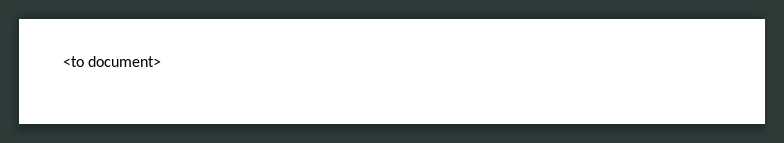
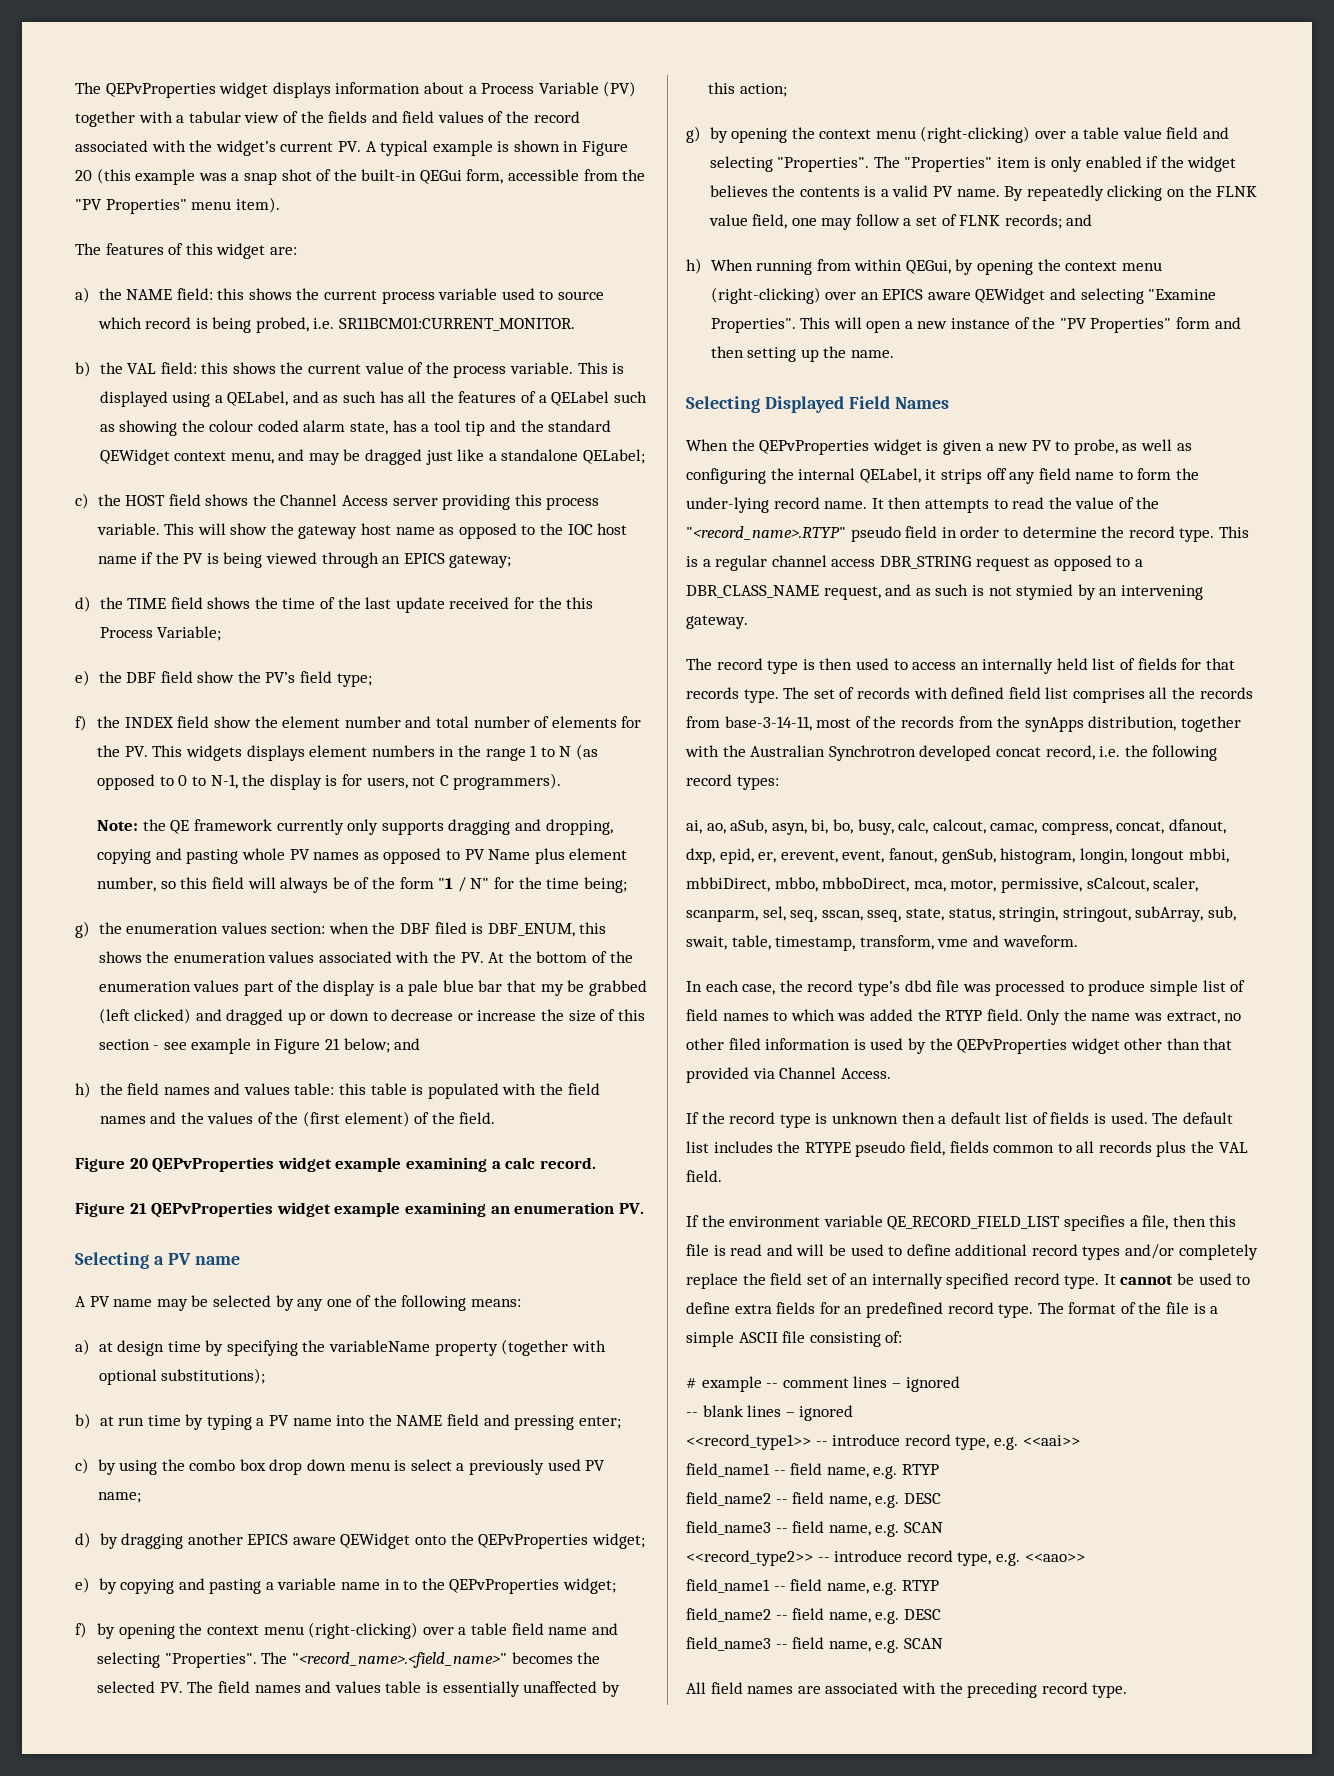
- <to document>
+ The QEPvProperties widget displays information about a Process Variable (PV) together with a tabular view of the fields and field values of the record associated with the widget’s current PV. A typical example is shown in Figure 20 (this example was a snap shot of the built-in QEGui form, accessible from the "PV Properties" menu item).
+ The features of this widget are:
+ a) the NAME field: this shows the current process variable used to source which record is being probed, i.e. SR11BCM01:CURRENT_MONITOR.
+ b) the VAL field: this shows the current value of the process variable. This is displayed using a QELabel, and as such has all the features of a QELabel such as showing the colour coded alarm state, has a tool tip and the standard QEWidget context menu, and may be dragged just like a standalone QELabel;
+ c) the HOST field shows the Channel Access server providing this process variable. This will show the gateway host name as opposed to the IOC host name if the PV is being viewed through an EPICS gateway;
+ d) the TIME field shows the time of the last update received for the this Process Variable;
+ e) the DBF field show the PV’s field type;
+ f) the INDEX field show the element number and total number of elements for the PV. This widgets displays element numbers in the range 1 to N (as opposed to 0 to N-1, the display is for users, not C programmers).
+ Note: the QE framework currently only supports dragging and dropping, copying and pasting whole PV names as opposed to PV Name plus element number, so this field will always be of the form "1 / N" for the time being;
+ g) the enumeration values section: when the DBF filed is DBF_ENUM, this shows the enumeration values associated with the PV. At the bottom of the enumeration values part of the display is a pale blue bar that my be grabbed (left clicked) and dragged up or down to decrease or increase the size of this section - see example in Figure 21 below; and
+ h) the field names and values table: this table is populated with the field names and the values of the (first element) of the field.
+ Figure 20 QEPvProperties widget example examining a calc record.
+ Figure 21 QEPvProperties widget example examining an enumeration PV.
+ Selecting a PV name
+ A PV name may be selected by any one of the following means:
+ a) at design time by specifying the variableName property (together with optional substitutions);
+ b) at run time by typing a PV name into the NAME field and pressing enter;
+ c) by using the combo box drop down menu is select a previously used PV name;
+ d) by dragging another EPICS aware QEWidget onto the QEPvProperties widget;
+ e) by copying and pasting a variable name in to the QEPvProperties widget;
+ f) by opening the context menu (right-clicking) over a table field name and selecting "Properties". The "<record_name>.<field_name>" becomes the selected PV. The field names and values table is essentially unaffected by this action;
+ g) by opening the context menu (right-clicking) over a table value field and selecting "Properties". The "Properties" item is only enabled if the widget believes the contents is a valid PV name. By repeatedly clicking on the FLNK value field, one may follow a set of FLNK records; and
+ h) When running from within QEGui, by opening the context menu (right-clicking) over an EPICS aware QEWidget and selecting "Examine Properties". This will open a new instance of the "PV Properties" form and then setting up the name.
+ Selecting Displayed Field Names
+ When the QEPvProperties widget is given a new PV to probe, as well as configuring the internal QELabel, it strips off any field name to form the under-lying record name. It then attempts to read the value of the "<record_name>.RTYP" pseudo field in order to determine the record type. This is a regular channel access DBR_STRING request as opposed to a DBR_CLASS_NAME request, and as such is not stymied by an intervening gateway.
+ The record type is then used to access an internally held list of fields for that records type. The set of records with defined field list comprises all the records from base-3-14-11, most of the records from the synApps distribution, together with the Australian Synchrotron developed concat record, i.e. the following record types:
+ ai, ao, aSub, asyn, bi, bo, busy, calc, calcout, camac, compress, concat, dfanout, dxp, epid, er, erevent, event, fanout, genSub, histogram, longin, longout mbbi, mbbiDirect, mbbo, mbboDirect, mca, motor, permissive, sCalcout, scaler, scanparm, sel, seq, sscan, sseq, state, status, stringin, stringout, subArray, sub, swait, table, timestamp, transform, vme and waveform.
+ In each case, the record type’s dbd file was processed to produce simple list of field names to which was added the RTYP field. Only the name was extract, no other filed information is used by the QEPvProperties widget other than that provided via Channel Access.
+ If the record type is unknown then a default list of fields is used. The default list includes the RTYPE pseudo field, fields common to all records plus the VAL field.
+ If the environment variable QE_RECORD_FIELD_LIST specifies a file, then this file is read and will be used to define additional record types and/or completely replace the field set of an internally specified record type. It cannot be used to define extra fields for an predefined record type. The format of the file is a simple ASCII file consisting of:
+ # example -- comment lines – ignored
+ -- blank lines – ignored
+ <<record_type1>> -- introduce record type, e.g. <<aai>>
+ field_name1 -- field name, e.g. RTYP
+ field_name2 -- field name, e.g. DESC
+ field_name3 -- field name, e.g. SCAN
+ <<record_type2>> -- introduce record type, e.g. <<aao>>
+ field_name1 -- field name, e.g. RTYP
+ field_name2 -- field name, e.g. DESC
+ field_name3 -- field name, e.g. SCAN
+ All field names are associated with the preceding record type.

